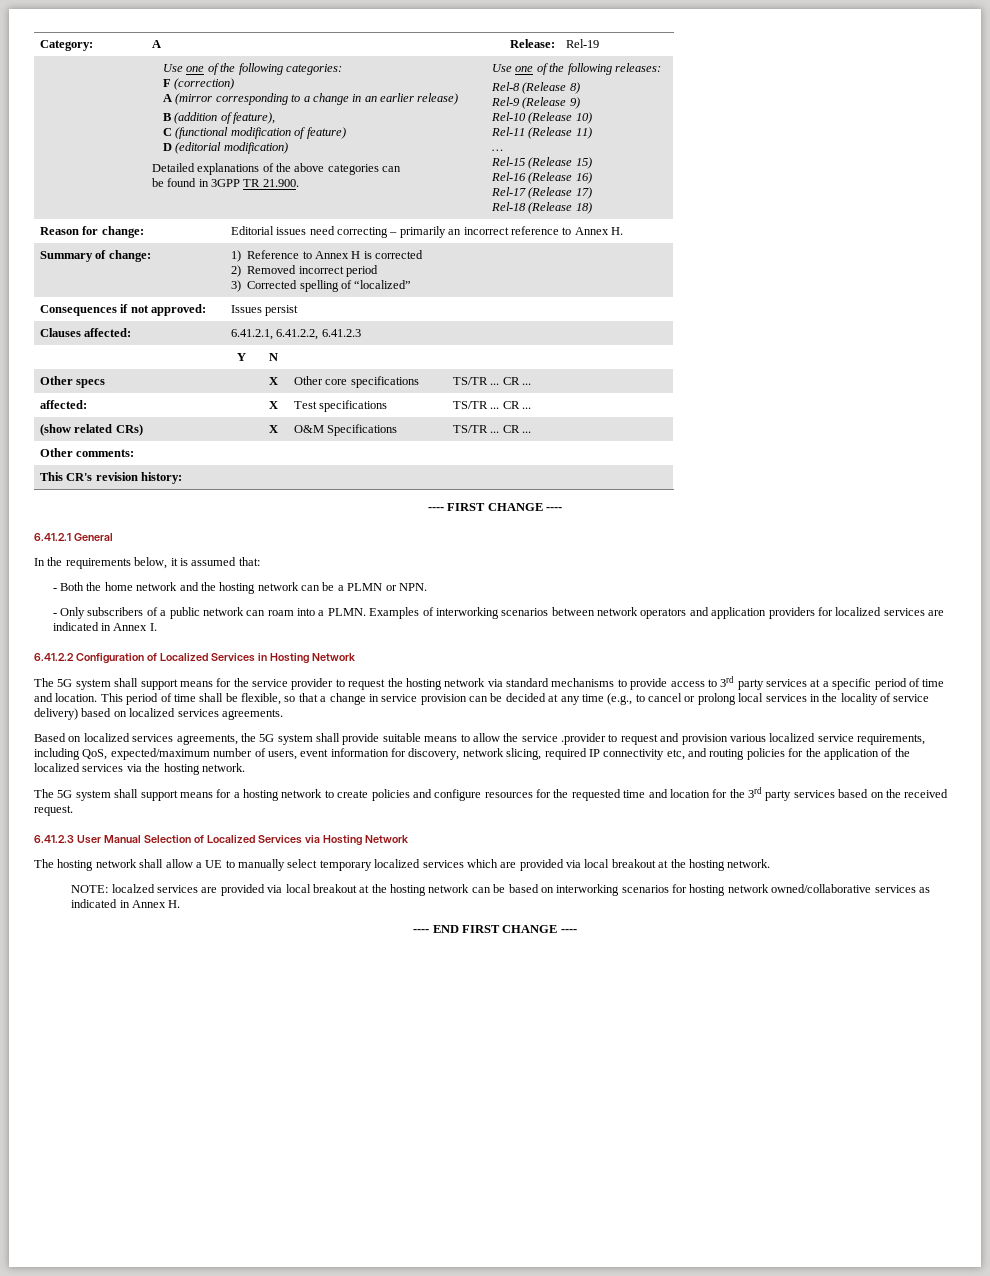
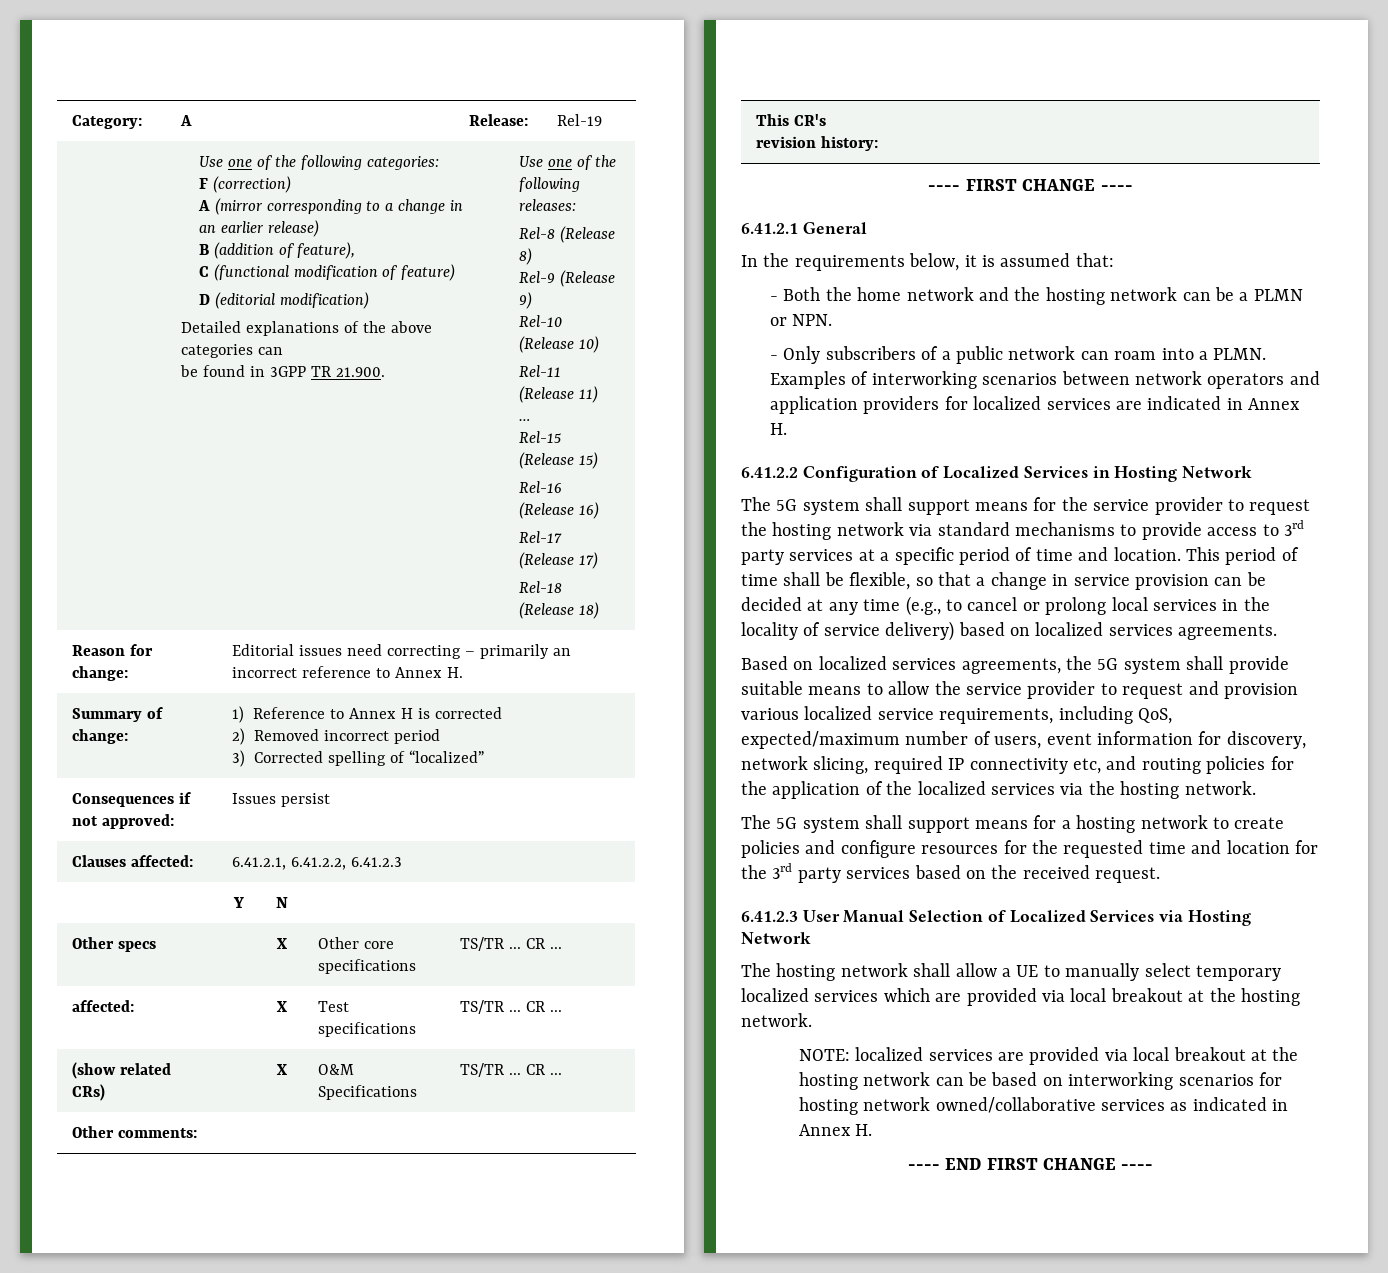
- Examples of interworking scenarios between network operators and application providers for localized services are indicated in Annex I.
+ Examples of interworking scenarios between network operators and application providers for localized services are indicated in Annex H.
- Based on localized services agreements, the 5G system shall provide suitable means to allow the service .provider to request and provision various localized service requirements, including QoS, expected/maximum number of users, event information for discovery, network slicing, required IP connectivity etc, and routing policies for the application of the localized services via the hosting network.
+ Based on localized services agreements, the 5G system shall provide suitable means to allow the service provider to request and provision various localized service requirements, including QoS, expected/maximum number of users, event information for discovery, network slicing, required IP connectivity etc, and routing policies for the application of the localized services via the hosting network.
- NOTE: localzed services are provided via local breakout at the hosting network can be based on interworking scenarios for hosting network owned/collaborative services as indicated in Annex H.
+ NOTE: localized services are provided via local breakout at the hosting network can be based on interworking scenarios for hosting network owned/collaborative services as indicated in Annex H.

